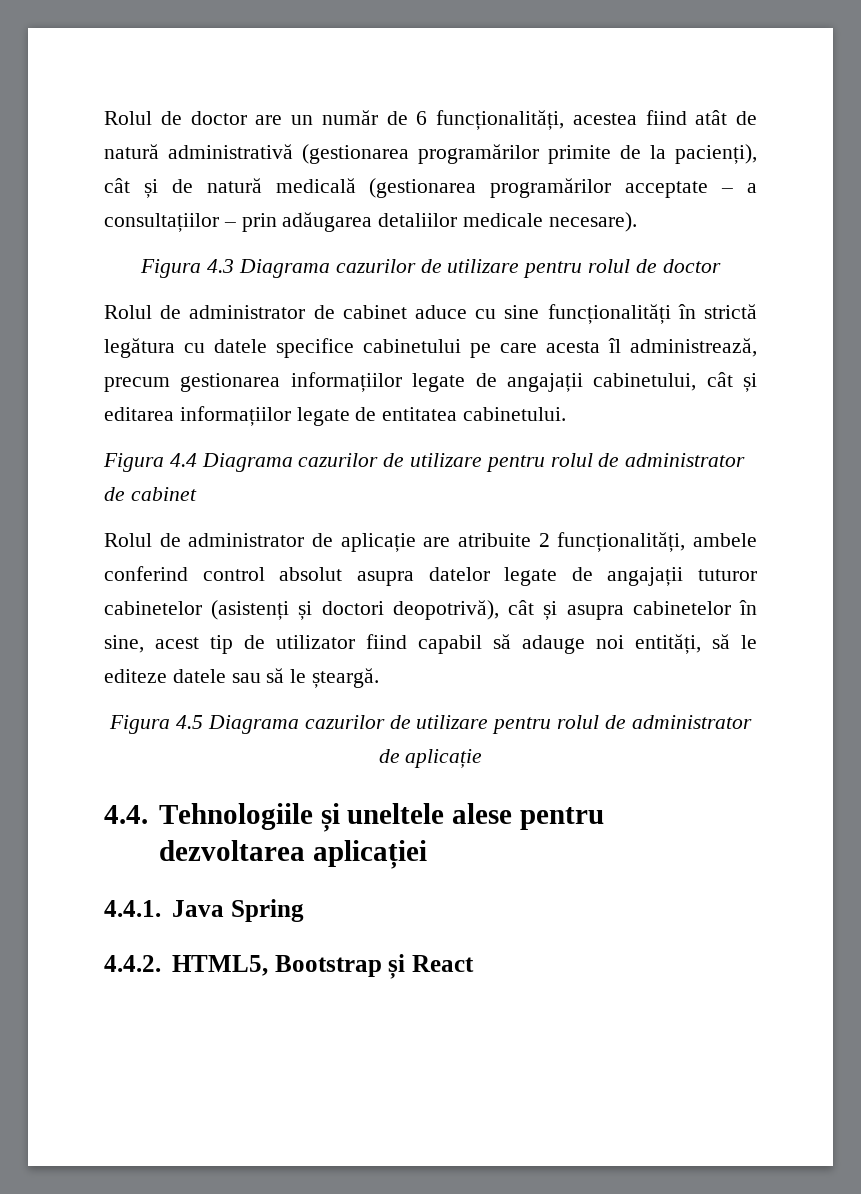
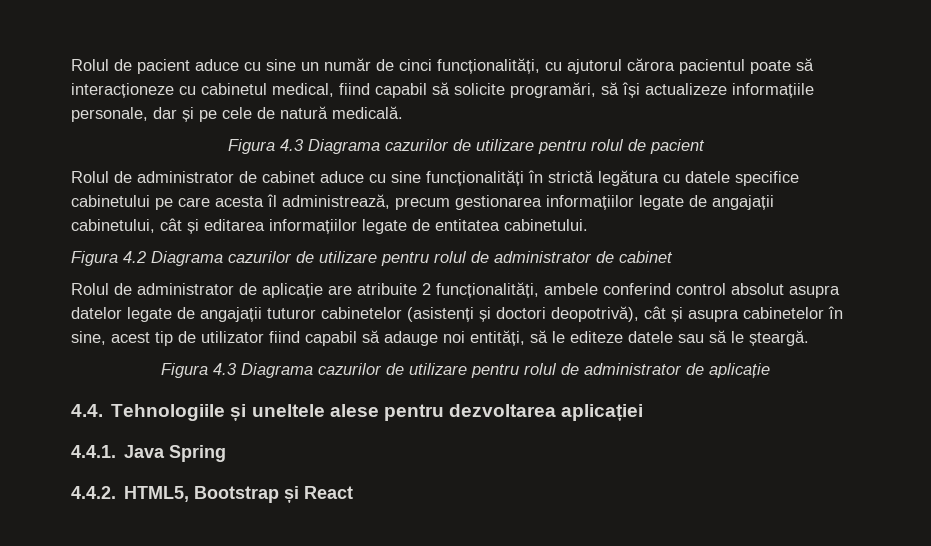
- Rolul de doctor are un număr de 6 funcționalități, acestea fiind atât de natură administrativă (gestionarea programărilor primite de la pacienți), cât și de natură medicală (gestionarea programărilor acceptate – a consultațiilor – prin adăugarea detaliilor medicale necesare).
- Figura 4.3 Diagrama cazurilor de utilizare pentru rolul de doctor
+ Rolul de pacient aduce cu sine un număr de cinci funcționalități, cu ajutorul cărora pacientul poate să interacționeze cu cabinetul medical, fiind capabil să solicite programări, să își actualizeze informațiile personale, dar și pe cele de natură medicală.
+ Figura 4.3 Diagrama cazurilor de utilizare pentru rolul de pacient
- Figura 4.4 Diagrama cazurilor de utilizare pentru rolul de administrator de cabinet
+ Figura 4.2 Diagrama cazurilor de utilizare pentru rolul de administrator de cabinet
- Figura 4.5 Diagrama cazurilor de utilizare pentru rolul de administrator de aplicație
+ Figura 4.3 Diagrama cazurilor de utilizare pentru rolul de administrator de aplicație

